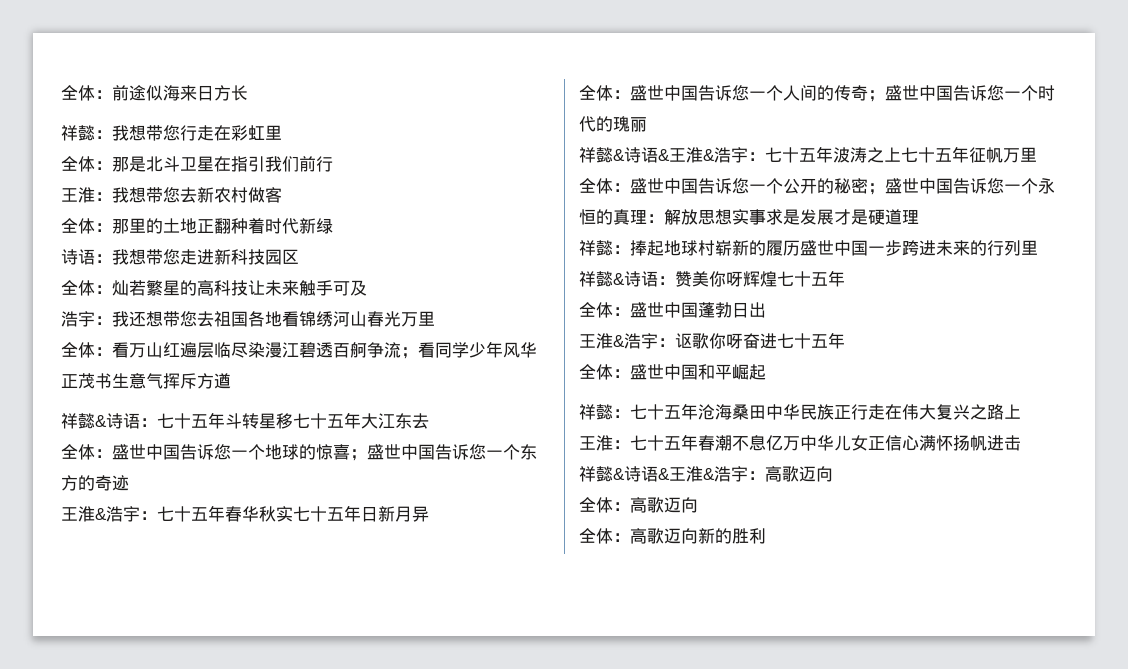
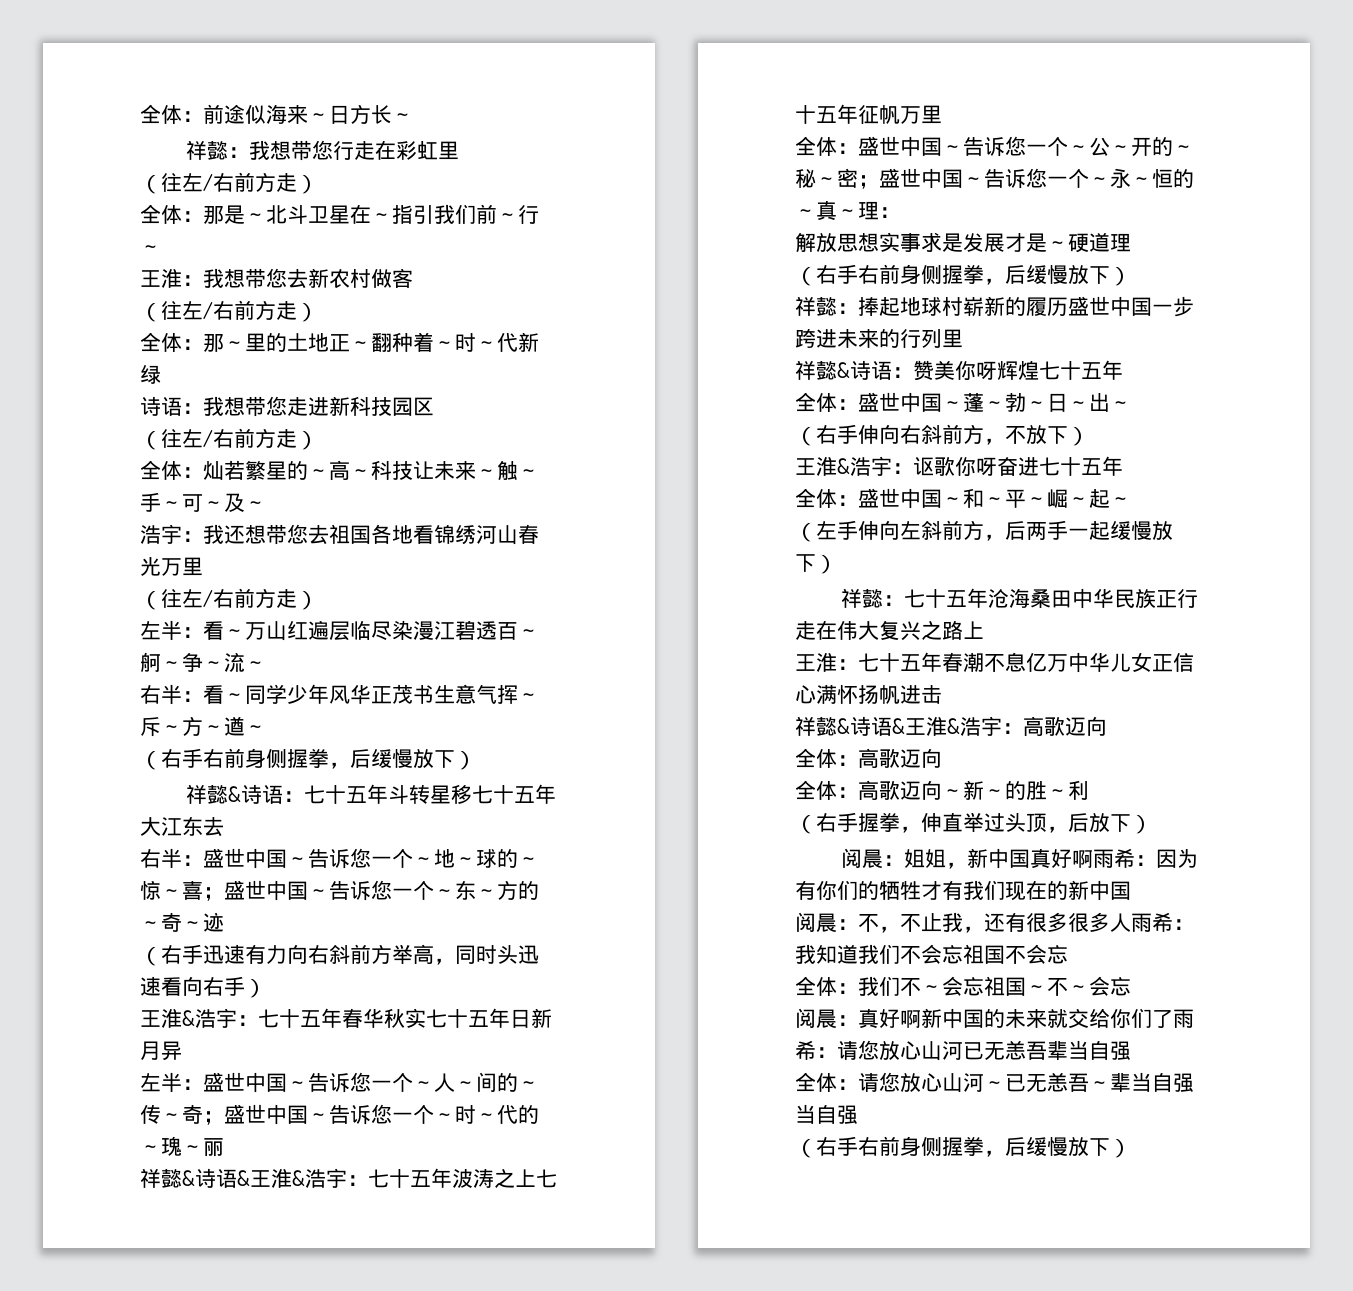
- 全体：前途似海来日方长
+ 全体：前途似海来～日方长～
  祥懿：我想带您行走在彩虹里
+ （往左/右前方走）
- 全体：那是北斗卫星在指引我们前行
+ 全体：那是～北斗卫星在～指引我们前～行～
  王淮：我想带您去新农村做客
- 全体：那里的土地正翻种着时代新绿
+ （往左/右前方走）
+ 全体：那～里的土地正～翻种着～时～代新绿
  诗语：我想带您走进新科技园区
+ （往左/右前方走）
- 全体：灿若繁星的高科技让未来触手可及
+ 全体：灿若繁星的～高～科技让未来～触～手～可～及～
  浩宇：我还想带您去祖国各地看锦绣河山春光万里
- 全体：看万山红遍层临尽染漫江碧透百舸争流；看同学少年风华正茂书生意气挥斥方遒
+ （往左/右前方走）
+ 左半：看～万山红遍层临尽染漫江碧透百～舸～争～流～
+ 右半：看～同学少年风华正茂书生意气挥～斥～方～遒～
+ （右手右前身侧握拳，后缓慢放下）
- 全体：盛世中国告诉您一个地球的惊喜；盛世中国告诉您一个东方的奇迹
+ 右半：盛世中国～告诉您一个～地～球的～惊～喜；盛世中国～告诉您一个～东～方的～奇～迹
+ （右手迅速有力向右斜前方举高，同时头迅速看向右手）
- 全体：盛世中国告诉您一个人间的传奇；盛世中国告诉您一个时代的瑰丽
+ 左半：盛世中国～告诉您一个～人～间的～传～奇；盛世中国～告诉您一个～时～代的～瑰～丽
- 全体：盛世中国告诉您一个公开的秘密；盛世中国告诉您一个永恒的真理：解放思想实事求是发展才是硬道理
+ 全体：盛世中国～告诉您一个～公～开的～秘～密；盛世中国～告诉您一个～永～恒的～真～理：
+ 解放思想实事求是发展才是～硬道理
+ （右手右前身侧握拳，后缓慢放下）
- 全体：盛世中国蓬勃日出
+ 全体：盛世中国～蓬～勃～日～出～
+ （右手伸向右斜前方，不放下）
- 全体：盛世中国和平崛起
+ 全体：盛世中国～和～平～崛～起～
+ （左手伸向左斜前方，后两手一起缓慢放下）
- 全体：高歌迈向新的胜利
+ 全体：高歌迈向～新～的胜～利
+ （右手握拳，伸直举过头顶，后放下）
+ 阅晨：姐姐，新中国真好啊雨希：因为有你们的牺牲才有我们现在的新中国
+ 阅晨：不，不止我，还有很多很多人雨希：我知道我们不会忘祖国不会忘
+ 全体：我们不～会忘祖国～不～会忘
+ 阅晨：真好啊新中国的未来就交给你们了雨希：请您放心山河已无恙吾辈当自强
+ 全体：请您放心山河～已无恙吾～辈当自强当自强
+ （右手右前身侧握拳，后缓慢放下）

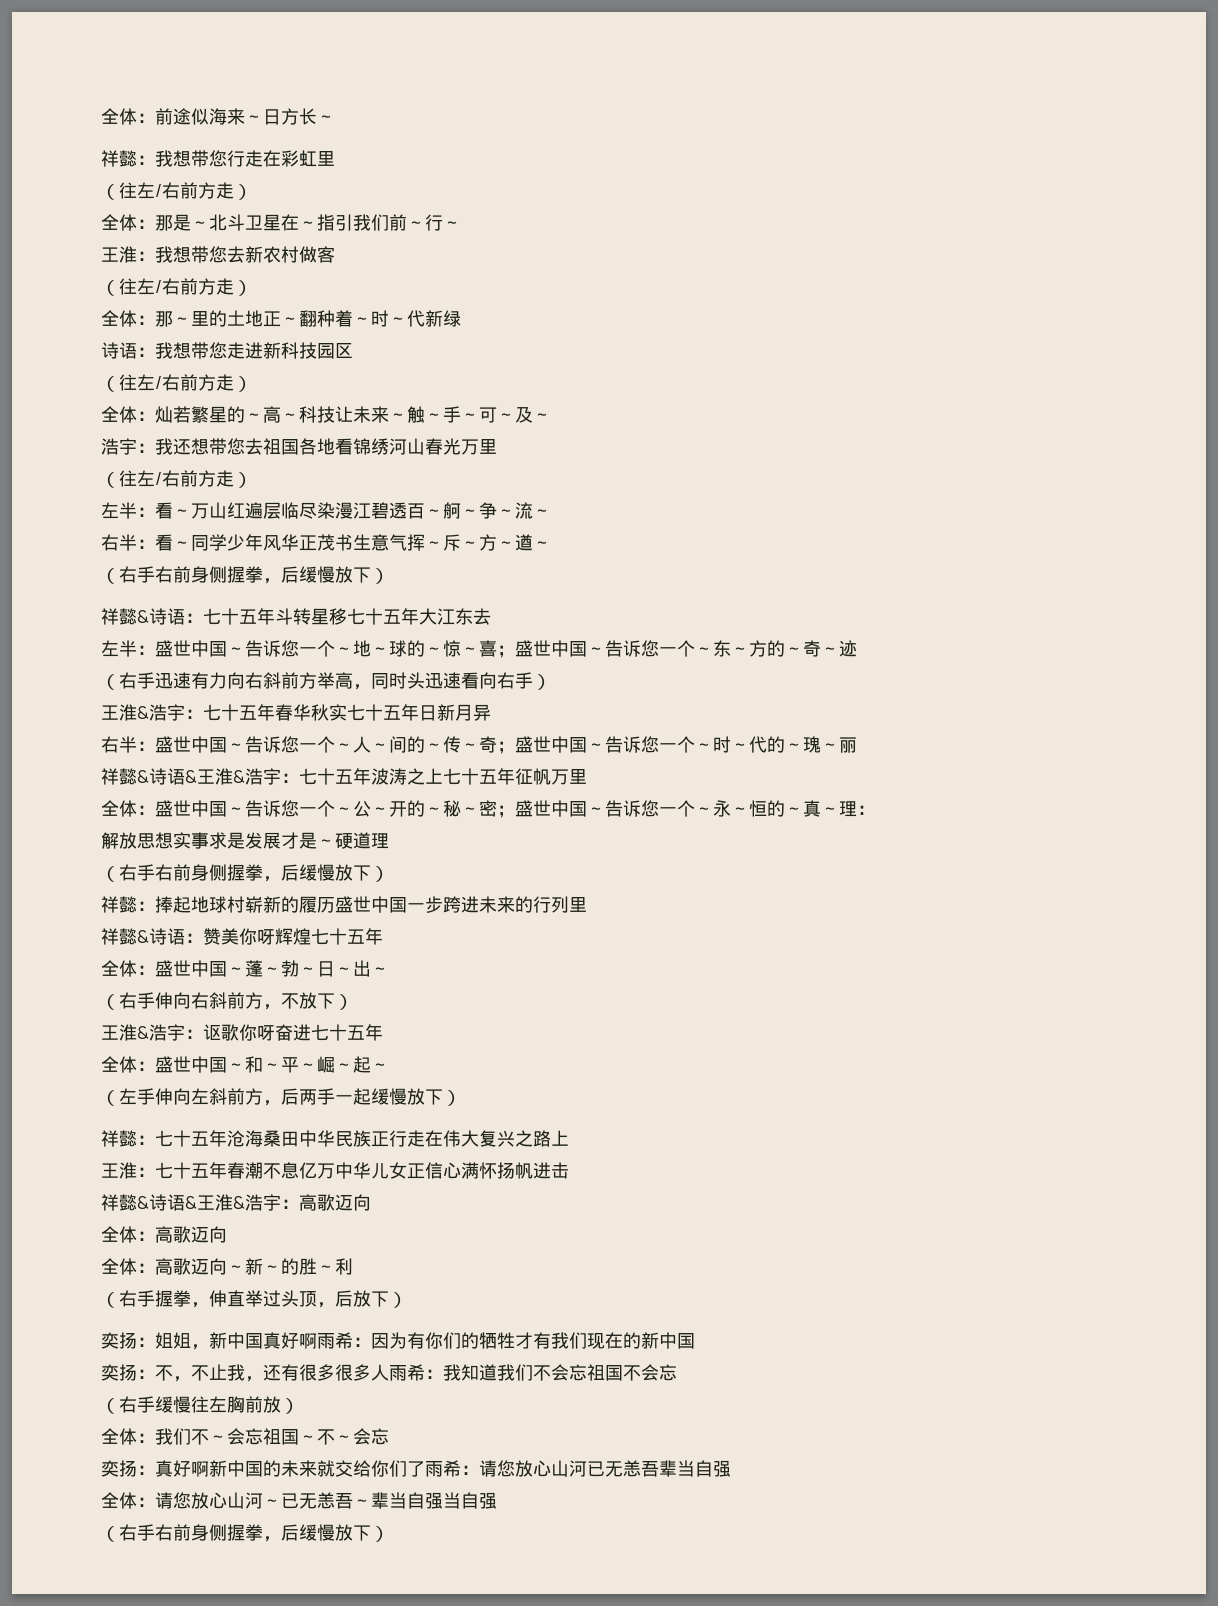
- 右半：盛世中国～告诉您一个～地～球的～惊～喜；盛世中国～告诉您一个～东～方的～奇～迹
+ 左半：盛世中国～告诉您一个～地～球的～惊～喜；盛世中国～告诉您一个～东～方的～奇～迹
- 左半：盛世中国～告诉您一个～人～间的～传～奇；盛世中国～告诉您一个～时～代的～瑰～丽
+ 右半：盛世中国～告诉您一个～人～间的～传～奇；盛世中国～告诉您一个～时～代的～瑰～丽
- 阅晨：姐姐，新中国真好啊雨希：因为有你们的牺牲才有我们现在的新中国
+ 奕扬：姐姐，新中国真好啊雨希：因为有你们的牺牲才有我们现在的新中国
- 阅晨：不，不止我，还有很多很多人雨希：我知道我们不会忘祖国不会忘
+ 奕扬：不，不止我，还有很多很多人雨希：我知道我们不会忘祖国不会忘
+ （右手缓慢往左胸前放）
- 阅晨：真好啊新中国的未来就交给你们了雨希：请您放心山河已无恙吾辈当自强
+ 奕扬：真好啊新中国的未来就交给你们了雨希：请您放心山河已无恙吾辈当自强

